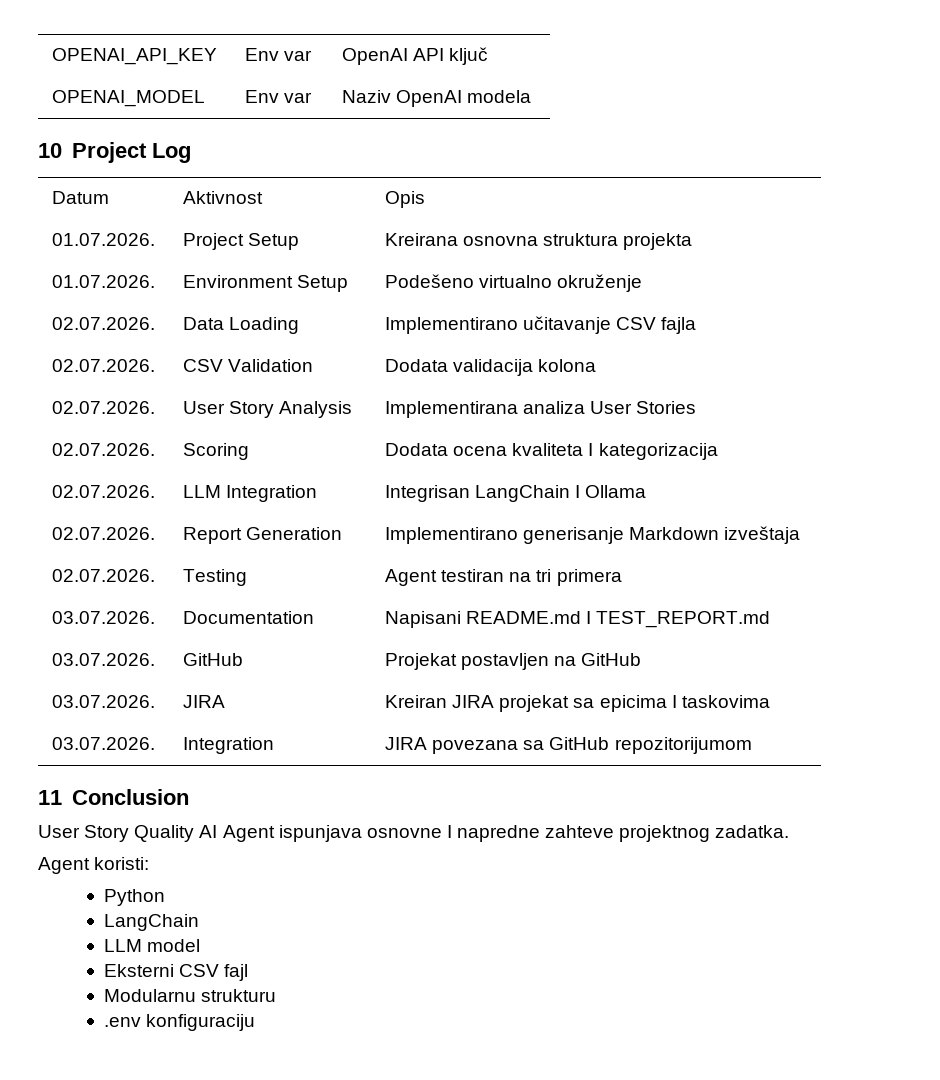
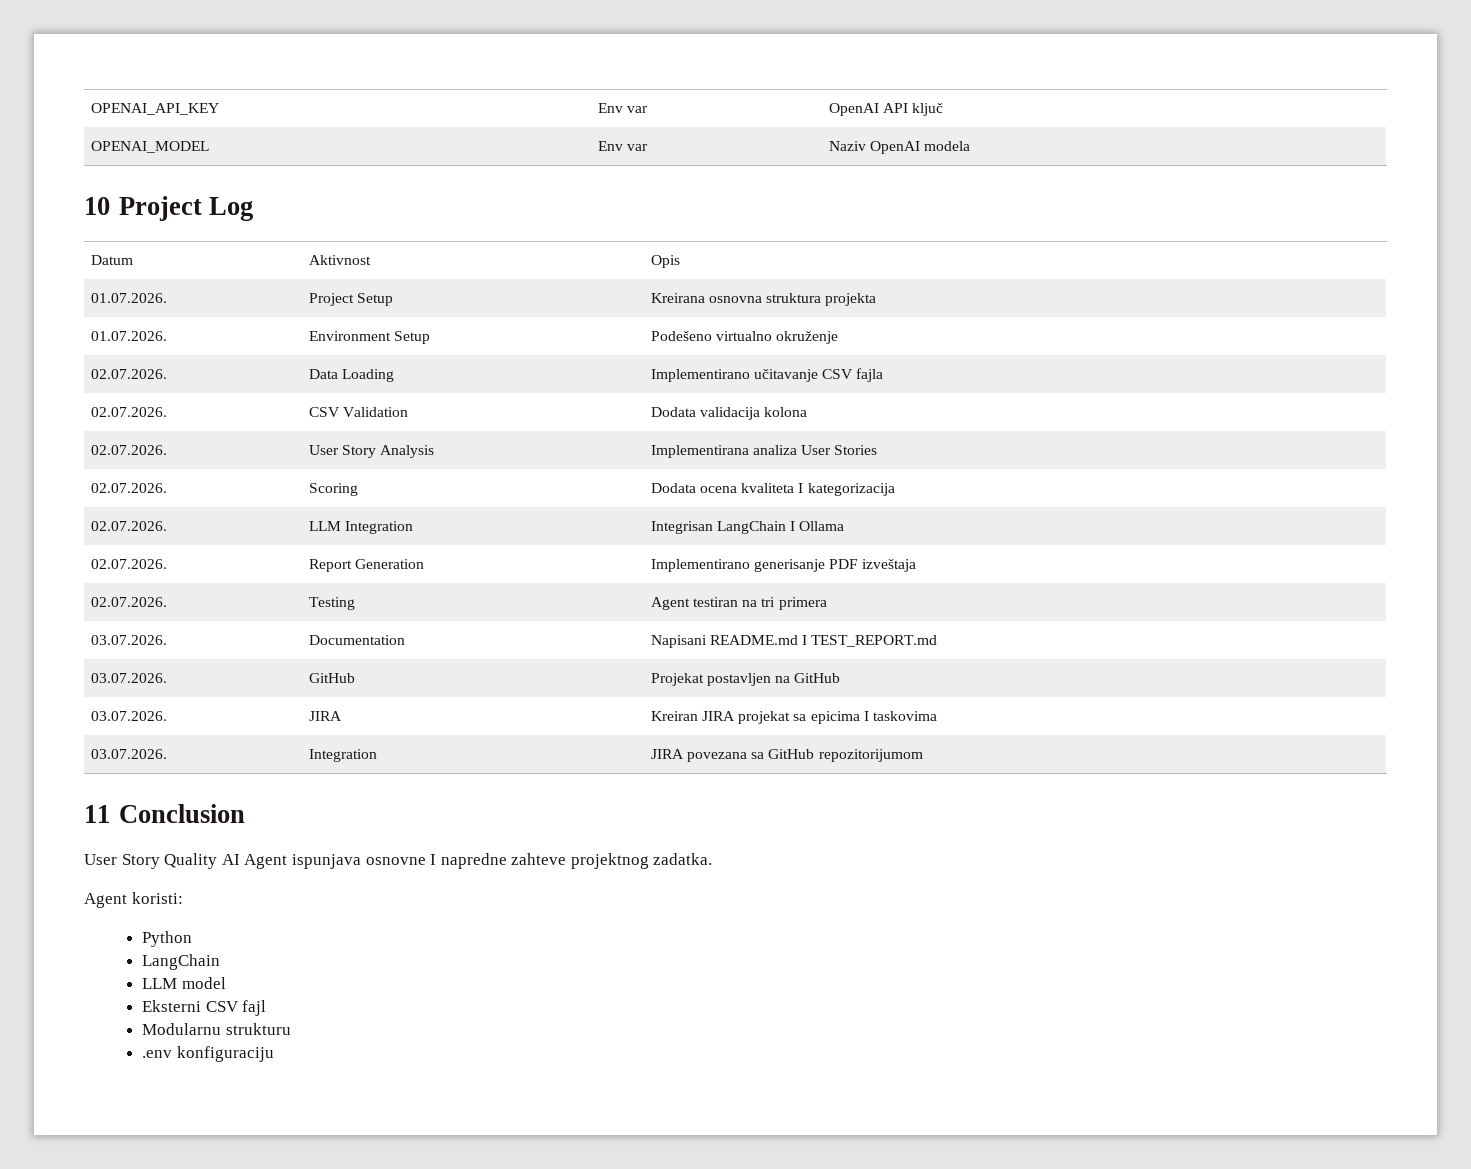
- 02.07.2026. | Report Generation | Implementirano generisanje Markdown izveštaja
+ 02.07.2026. | Report Generation | Implementirano generisanje PDF izveštaja

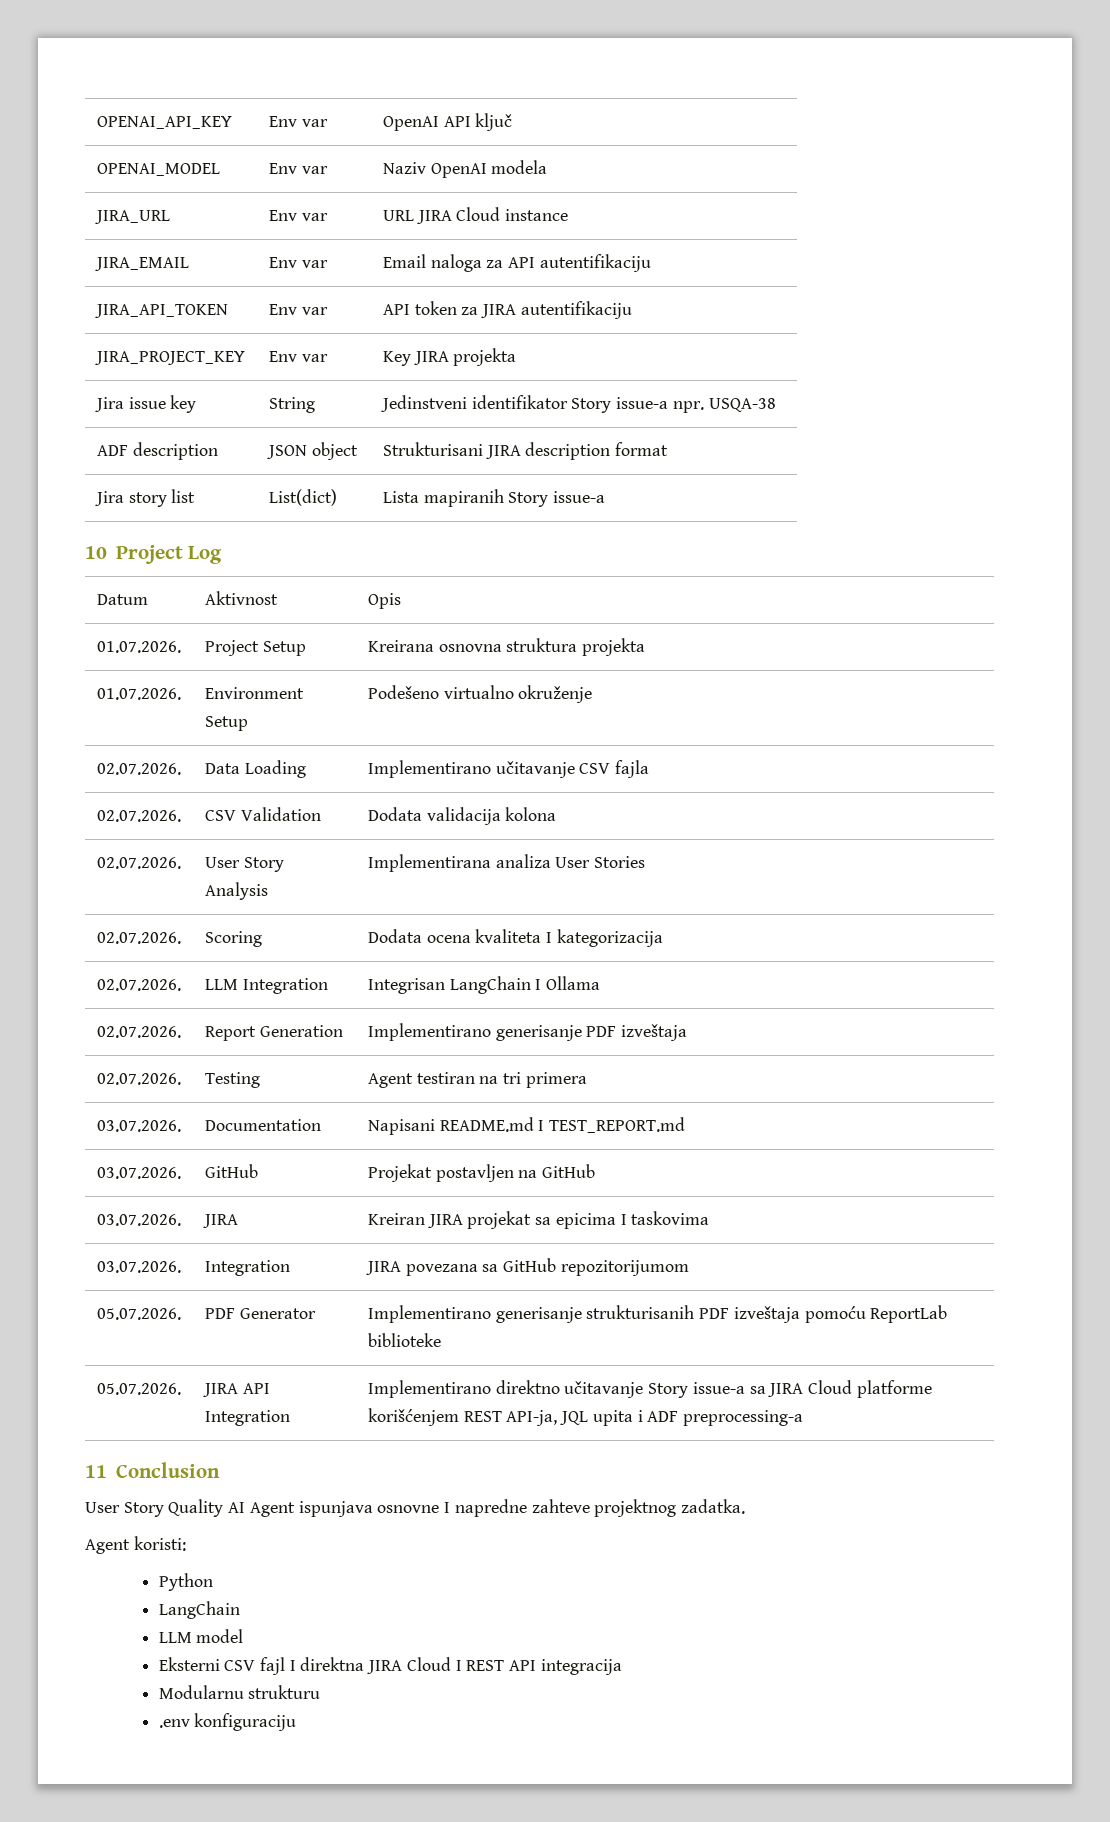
+ JIRA_URL | Env var | URL JIRA Cloud instance
+ JIRA_EMAIL | Env var | Email naloga za API autentifikaciju
+ JIRA_API_TOKEN | Env var | API token za JIRA autentifikaciju
+ JIRA_PROJECT_KEY | Env var | Key JIRA projekta
+ Jira issue key | String | Jedinstveni identifikator Story issue-a npr. USQA-38
+ ADF description | JSON object | Strukturisani JIRA description format
+ Jira story list | List(dict) | Lista mapiranih Story issue-a
+ 05.07.2026. | PDF Generator | Implementirano generisanje strukturisanih PDF izveštaja pomoću ReportLab biblioteke
+ 05.07.2026. | JIRA API Integration | Implementirano direktno učitavanje Story issue-a sa JIRA Cloud platforme korišćenjem REST API-ja, JQL upita i ADF preprocessing-a
- Eksterni CSV fajl
+ Eksterni CSV fajl I direktna JIRA Cloud I REST API integracija

